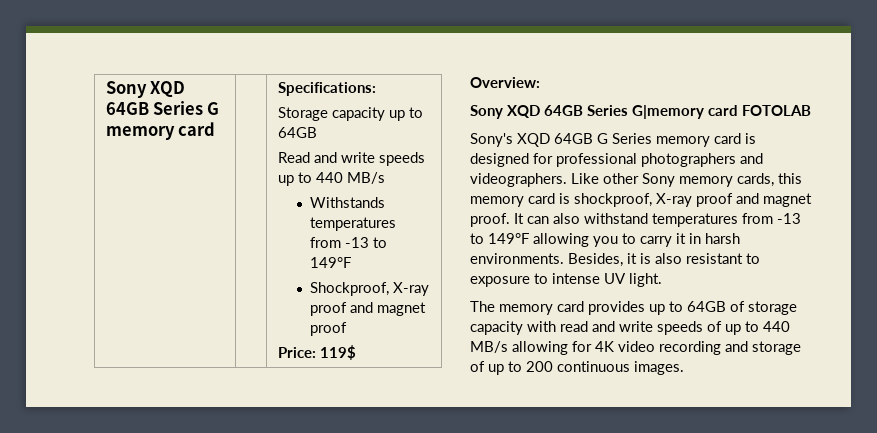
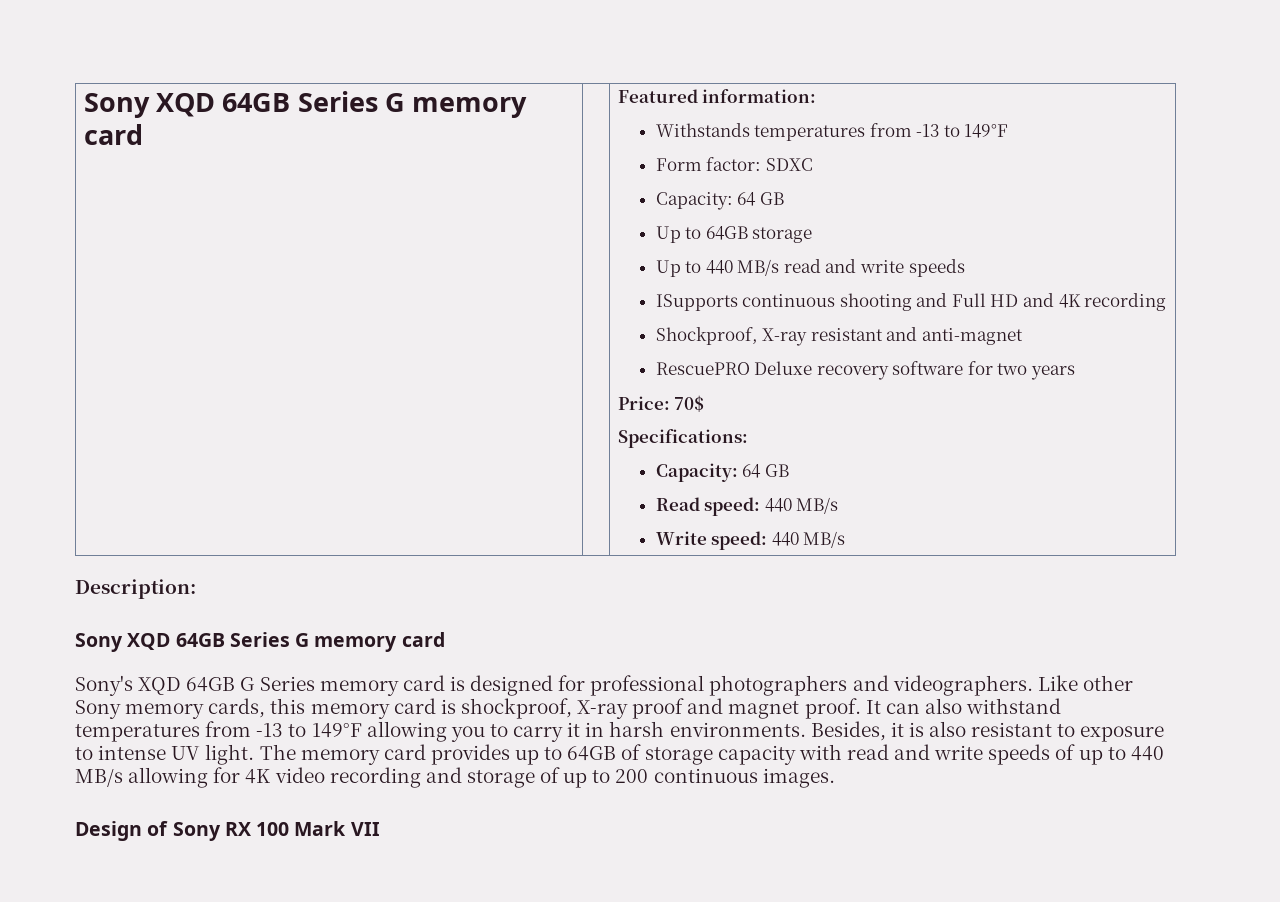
- Specifications:
- Storage capacity up to 64GB
- Read and write speeds up to 440 MB/s
+ Featured information:
- Shockproof, X-ray proof and magnet proof
- Price: 119$
- Overview:
- Sony XQD 64GB Series G|memory card FOTOLAB
+ Form factor: SDXC
+ Capacity: 64 GB
+ Up to 64GB storage
+ Up to 440 MB/s read and write speeds
+ ISupports continuous shooting and Full HD and 4K recording
+ Shockproof, X-ray resistant and anti-magnet
+ RescuePRO Deluxe recovery software for two years
+ Price: 70$
+ Specifications:
+ Capacity: 64 GB
+ Read speed: 440 MB/s
+ Write speed: 440 MB/s
+ Description:
+ Sony XQD 64GB Series G memory card
- Besides, it is also resistant to exposure to intense UV light.
- The memory card provides up to 64GB of storage capacity with read and write speeds of up to 440 MB/s allowing for 4K video recording and storage of up to 200 continuous images.
+ Besides, it is also resistant to exposure to intense UV light. The memory card provides up to 64GB of storage capacity with read and write speeds of up to 440 MB/s allowing for 4K video recording and storage of up to 200 continuous images.
+ Design of Sony RX 100 Mark VII

